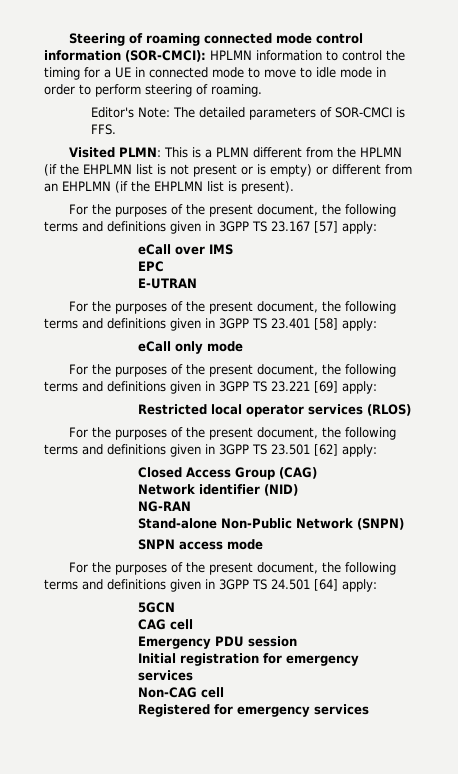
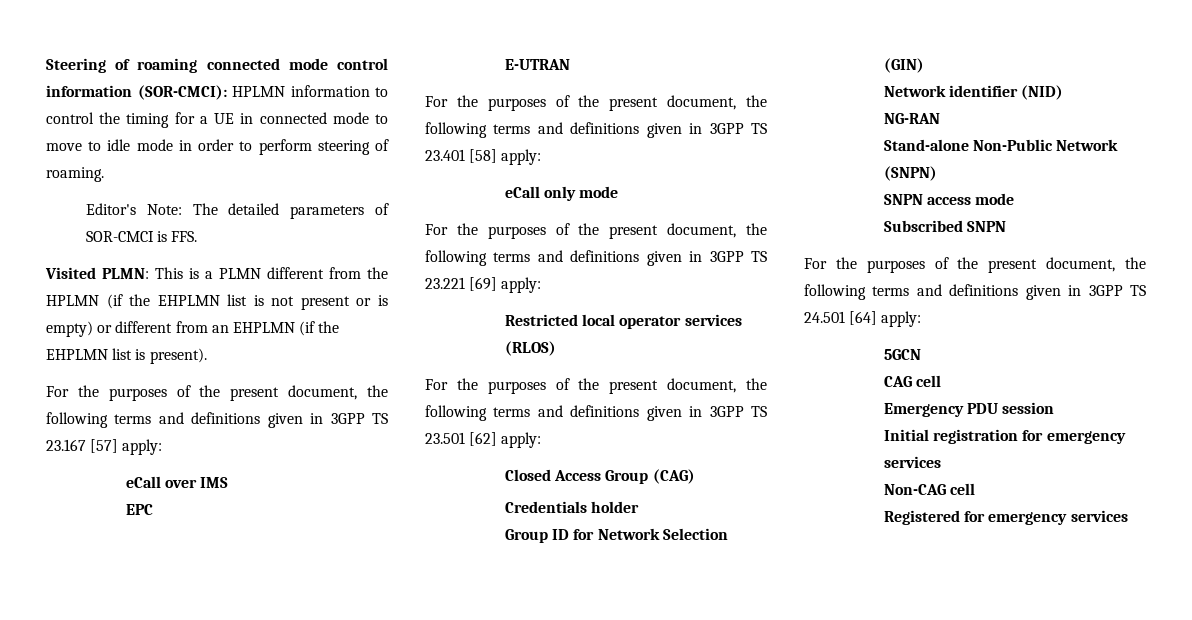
+ Credentials holder
+ Group ID for Network Selection (GIN)
+ Subscribed SNPN

